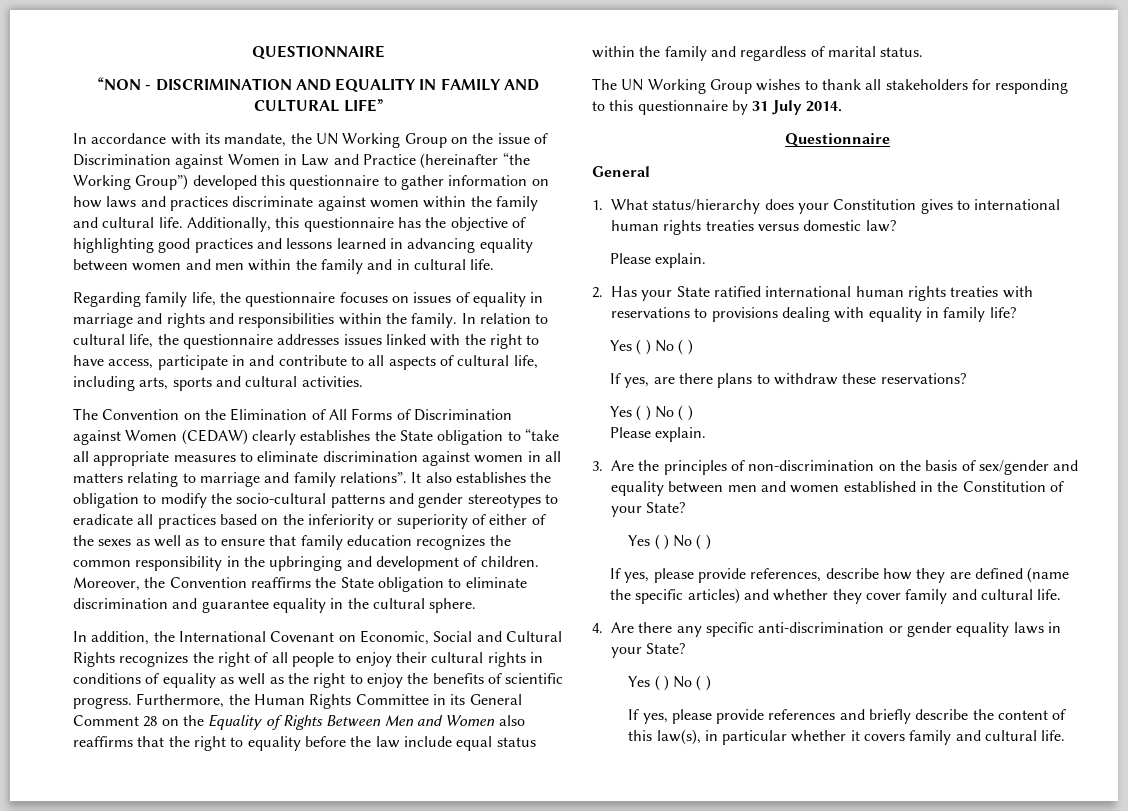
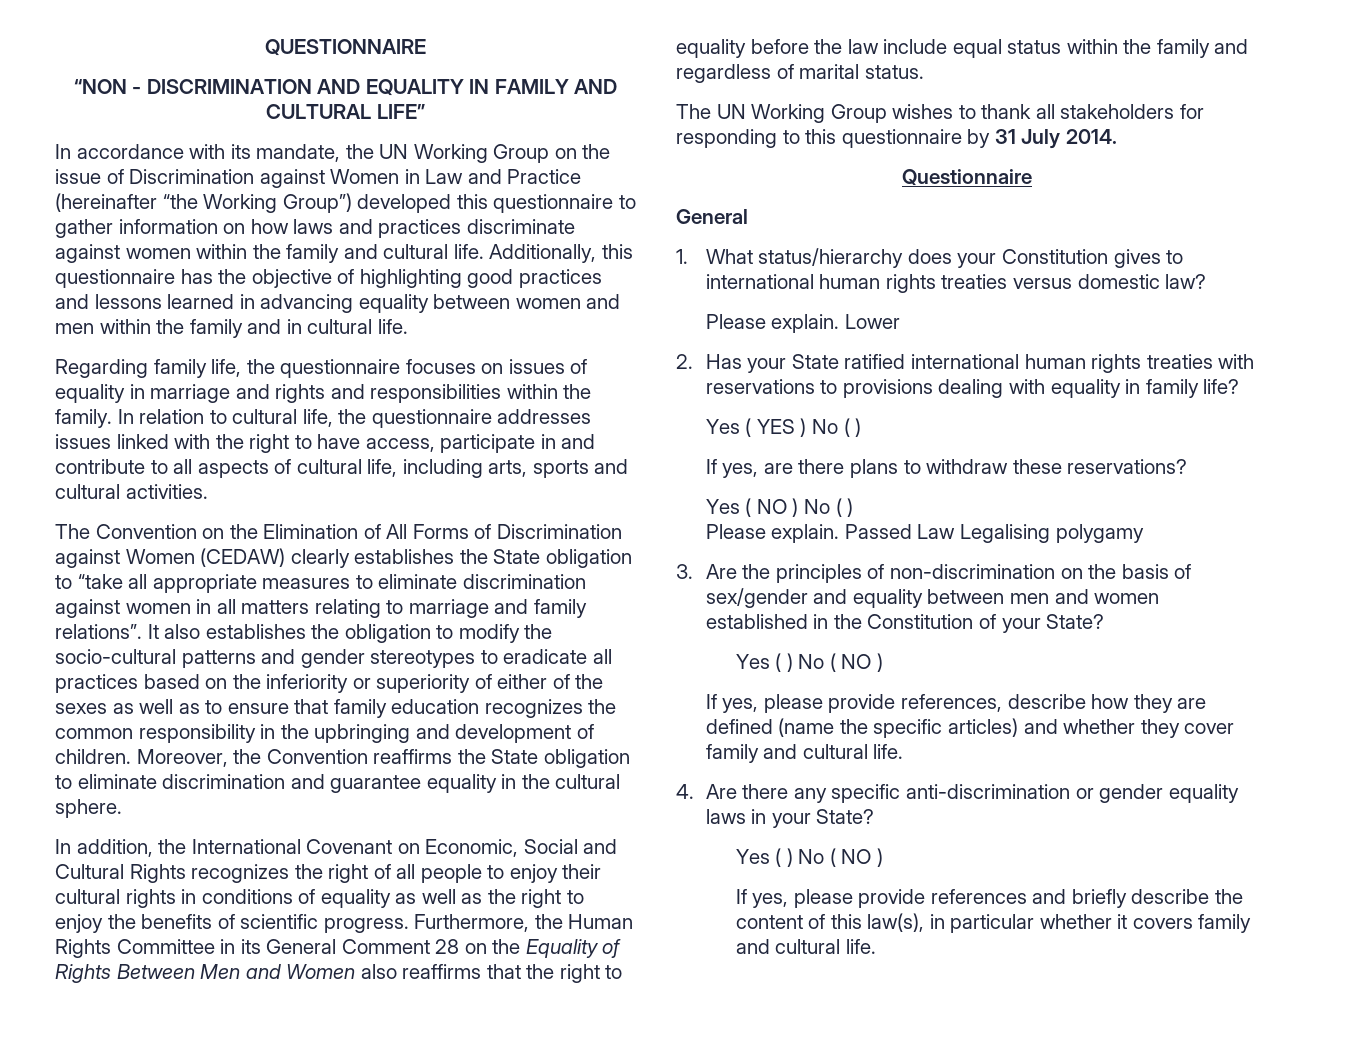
+ Lower
  2. Has your State ratified international human rights treaties with reservations to provisions dealing with equality in family life?
- Yes ( ) No ( )
+ Yes ( YES ) No ( )
  If yes, are there plans to withdraw these reservations?
- Yes ( ) No ( )
+ Yes ( NO ) No ( )
+ Passed Law Legalising polygamy
  3. Are the principles of non-discrimination on the basis of sex/gender and equality between men and women established in the Constitution of your State?
- Yes ( ) No ( )
+ Yes ( ) No ( NO )
  4. Are there any specific anti-discrimination or gender equality laws in your State?
- Yes ( ) No ( )
+ Yes ( ) No ( NO )

